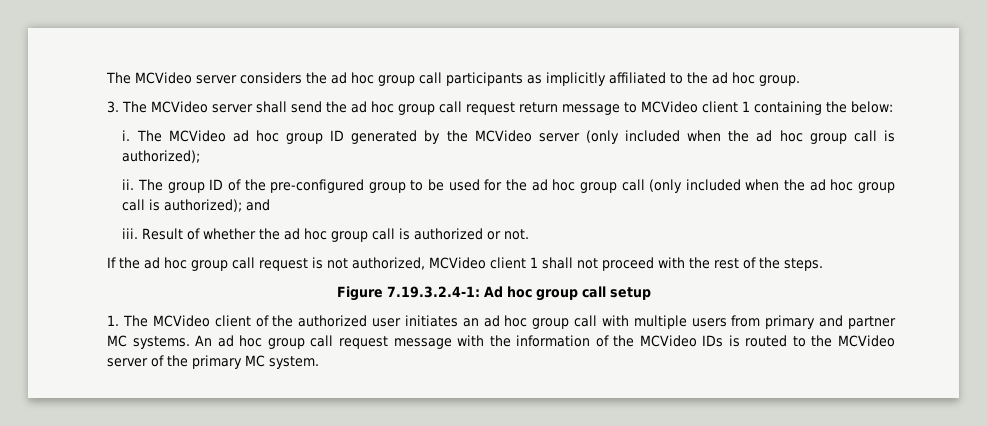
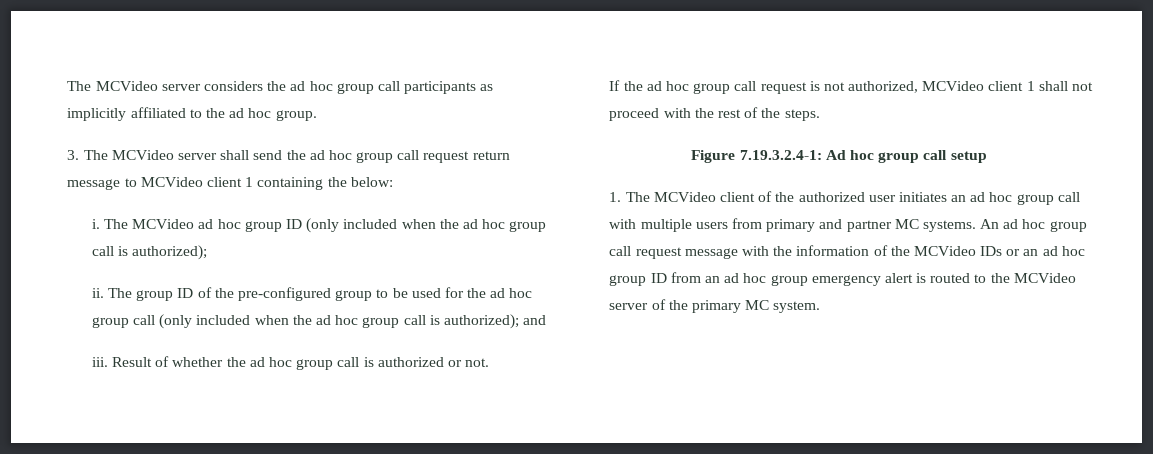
- The MCVideo ad hoc group ID generated by the MCVideo server (only included when the ad hoc group call is authorized);
+ The MCVideo ad hoc group ID (only included when the ad hoc group call is authorized);
- An ad hoc group call request message with the information of the MCVideo IDs is routed to the MCVideo server of the primary MC system.
+ An ad hoc group call request message with the information of the MCVideo IDs or an ad hoc group ID from an ad hoc group emergency alert is routed to the MCVideo server of the primary MC system.

